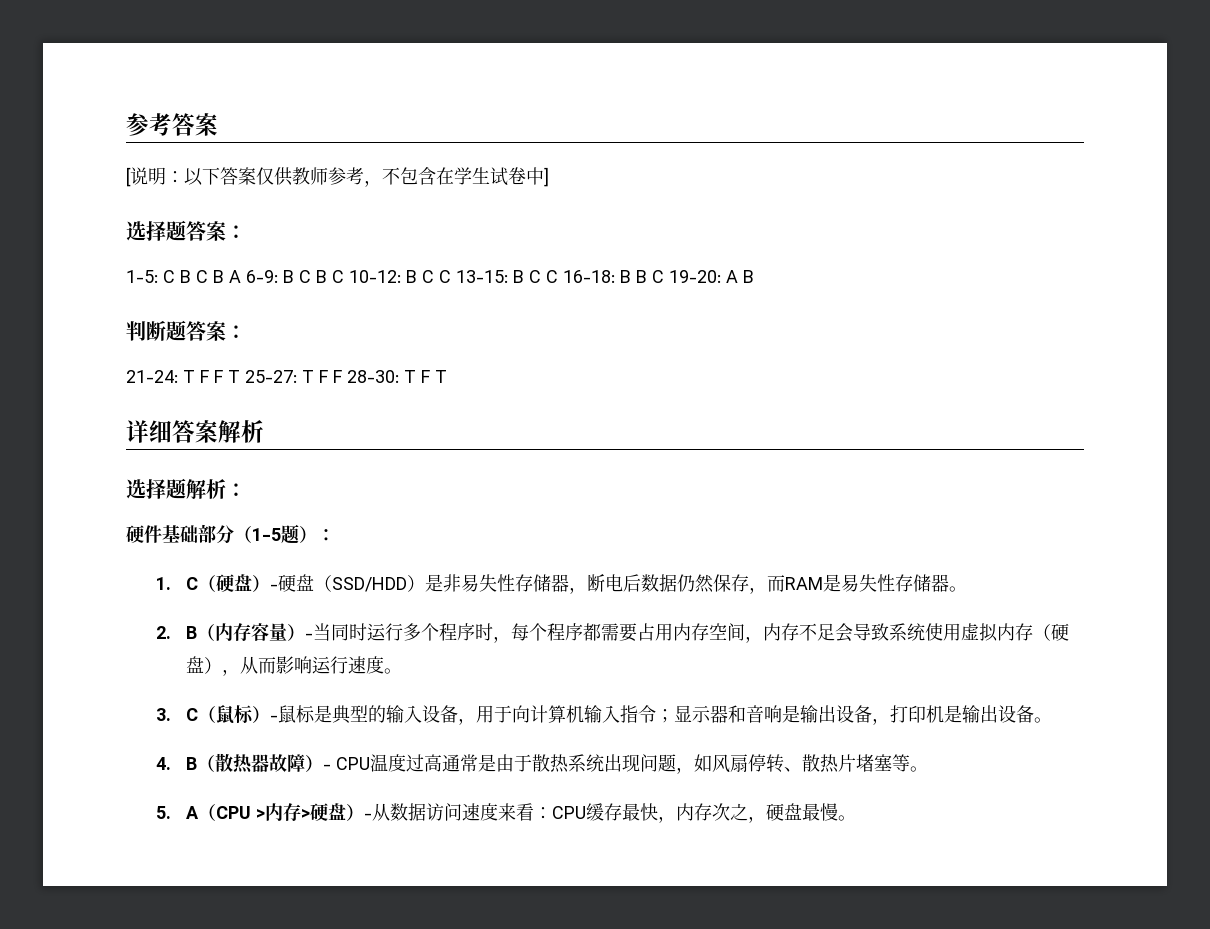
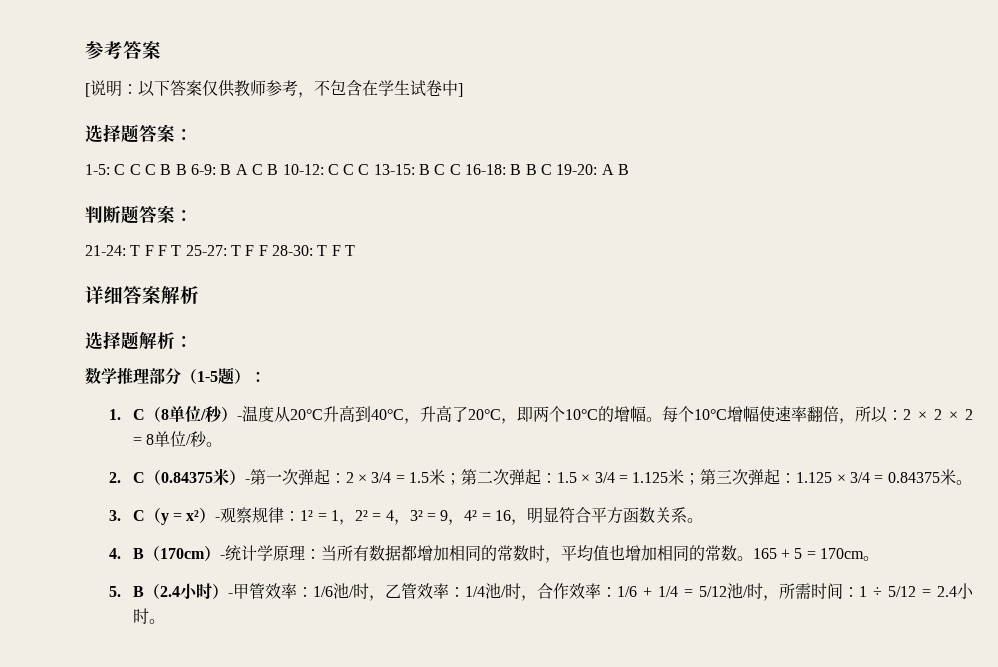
- 1-5: C B C B A 6-9: B C B C 10-12: B C C 13-15: B C C 16-18: B B C 19-20: A B
+ 1-5: C C C B B 6-9: B A C B 10-12: C C C 13-15: B C C 16-18: B B C 19-20: A B
- 硬件基础部分（1-5题）：
+ 数学推理部分（1-5题）：
- 1. C（硬盘）-硬盘（SSD/HDD）是非易失性存储器，断电后数据仍然保存，而RAM是易失性存储器。
- 2. B（内存容量）-当同时运行多个程序时，每个程序都需要占用内存空间，内存不足会导致系统使用虚拟内存（硬盘），从而影响运行速度。
- 3. C（鼠标）-鼠标是典型的输入设备，用于向计算机输入指令；显示器和音响是输出设备，打印机是输出设备。
- 4. B（散热器故障）- CPU温度过高通常是由于散热系统出现问题，如风扇停转、散热片堵塞等。
- 5. A（CPU >内存>硬盘）-从数据访问速度来看：CPU缓存最快，内存次之，硬盘最慢。
+ 1. C（8单位/秒）-温度从20°C升高到40°C，升高了20°C，即两个10°C的增幅。每个10°C增幅使速率翻倍，所以：2 × 2 × 2 = 8单位/秒。
+ 2. C（0.84375米）-第一次弹起：2 × 3/4 = 1.5米；第二次弹起：1.5 × 3/4 = 1.125米；第三次弹起：1.125 × 3/4 = 0.84375米。
+ 3. C（y = x²）-观察规律：1² = 1，2² = 4，3² = 9，4² = 16，明显符合平方函数关系。
+ 4. B（170cm）-统计学原理：当所有数据都增加相同的常数时，平均值也增加相同的常数。165 + 5 = 170cm。
+ 5. B（2.4小时）-甲管效率：1/6池/时，乙管效率：1/4池/时，合作效率：1/6 + 1/4 = 5/12池/时，所需时间：1 ÷ 5/12 = 2.4小时。

